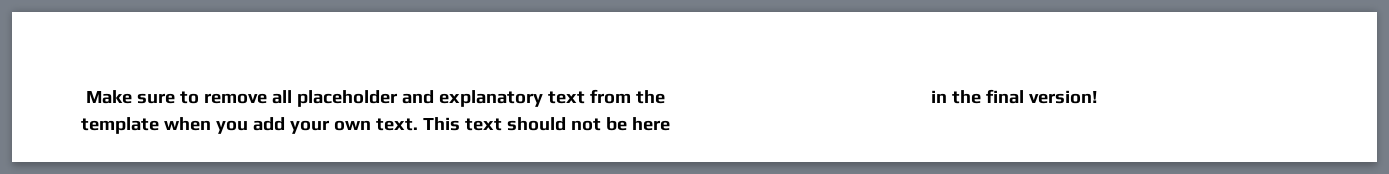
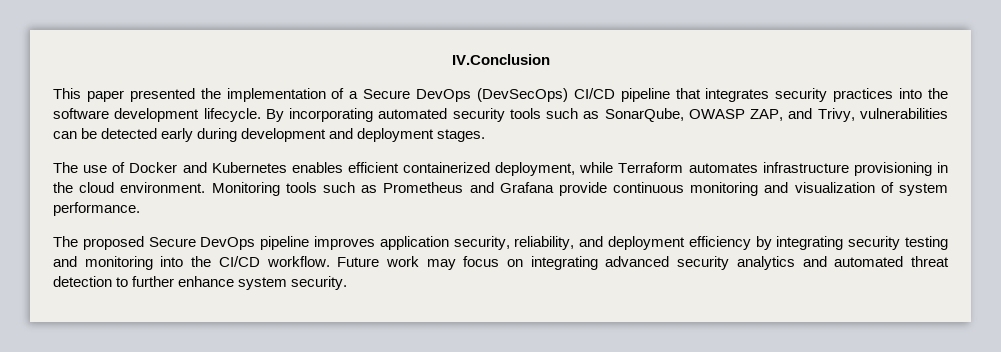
- Make sure to remove all placeholder and explanatory text from the template when you add your own text. This text should not be here in the final version!
+ IV.Conclusion
+ This paper presented the implementation of a Secure DevOps (DevSecOps) CI/CD pipeline that integrates security practices into the software development lifecycle. By incorporating automated security tools such as SonarQube, OWASP ZAP, and Trivy, vulnerabilities can be detected early during development and deployment stages.
+ The use of Docker and Kubernetes enables efficient containerized deployment, while Terraform automates infrastructure provisioning in the cloud environment. Monitoring tools such as Prometheus and Grafana provide continuous monitoring and visualization of system performance.
+ The proposed Secure DevOps pipeline improves application security, reliability, and deployment efficiency by integrating security testing and monitoring into the CI/CD workflow. Future work may focus on integrating advanced security analytics and automated threat detection to further enhance system security.

